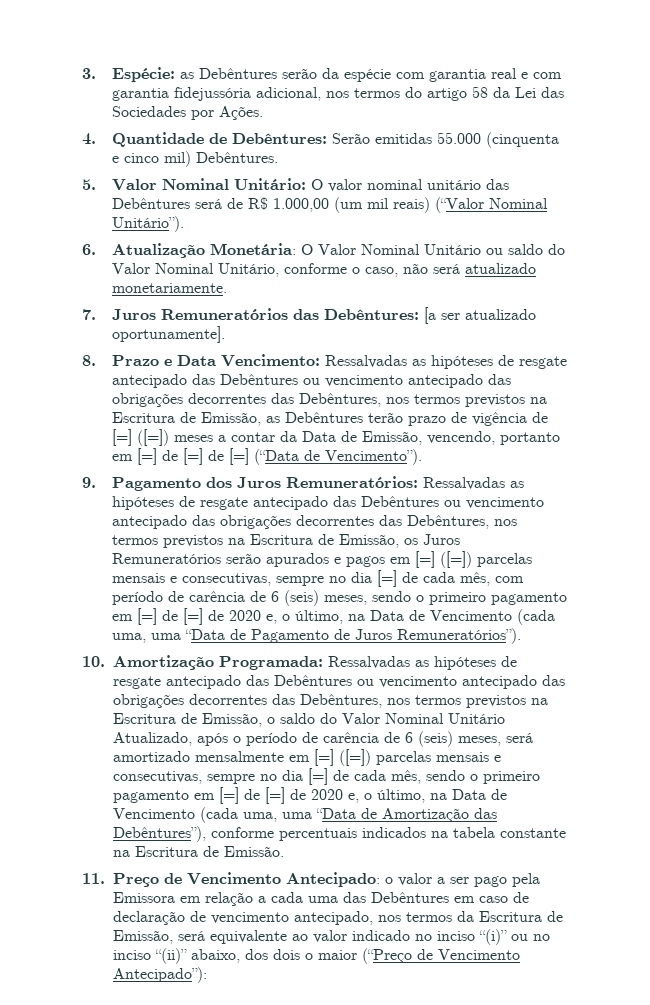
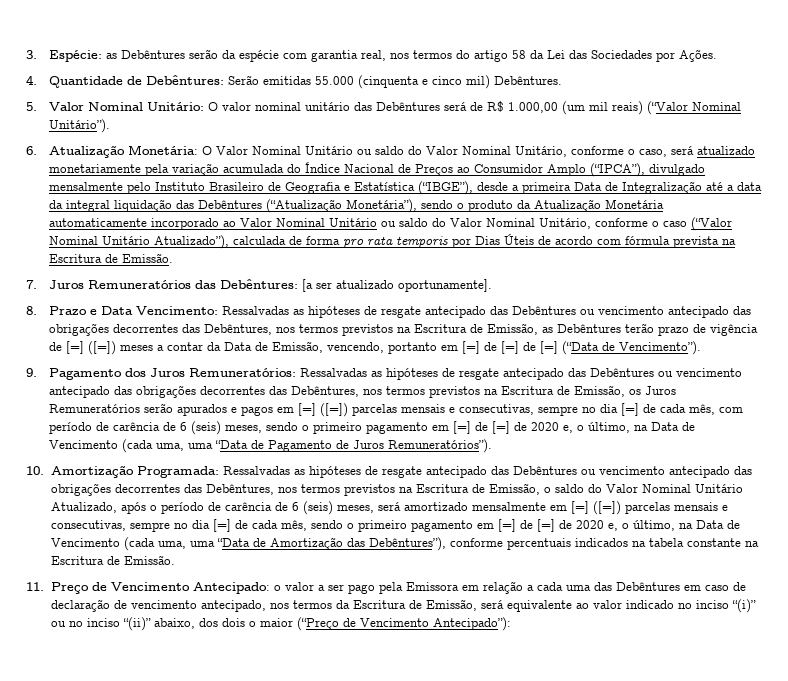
- 3. Espécie: as Debêntures serão da espécie com garantia real e com garantia fidejussória adicional, nos termos do artigo 58 da Lei das Sociedades por Ações.
+ 3. Espécie: as Debêntures serão da espécie com garantia real, nos termos do artigo 58 da Lei das Sociedades por Ações.
- 6. Atualização Monetária: O Valor Nominal Unitário ou saldo do Valor Nominal Unitário, conforme o caso, não será atualizado monetariamente.
+ 6. Atualização Monetária: O Valor Nominal Unitário ou saldo do Valor Nominal Unitário, conforme o caso, será atualizado monetariamente pela variação acumulada do Índice Nacional de Preços ao Consumidor Amplo (“IPCA”), divulgado mensalmente pelo Instituto Brasileiro de Geografia e Estatística (“IBGE”), desde a primeira Data de Integralização até a data da integral liquidação das Debêntures (“Atualização Monetária”), sendo o produto da Atualização Monetária automaticamente incorporado ao Valor Nominal Unitário ou saldo do Valor Nominal Unitário, conforme o caso (“Valor Nominal Unitário Atualizado”), calculada de forma pro rata temporis por Dias Úteis de acordo com fórmula prevista na Escritura de Emissão.

